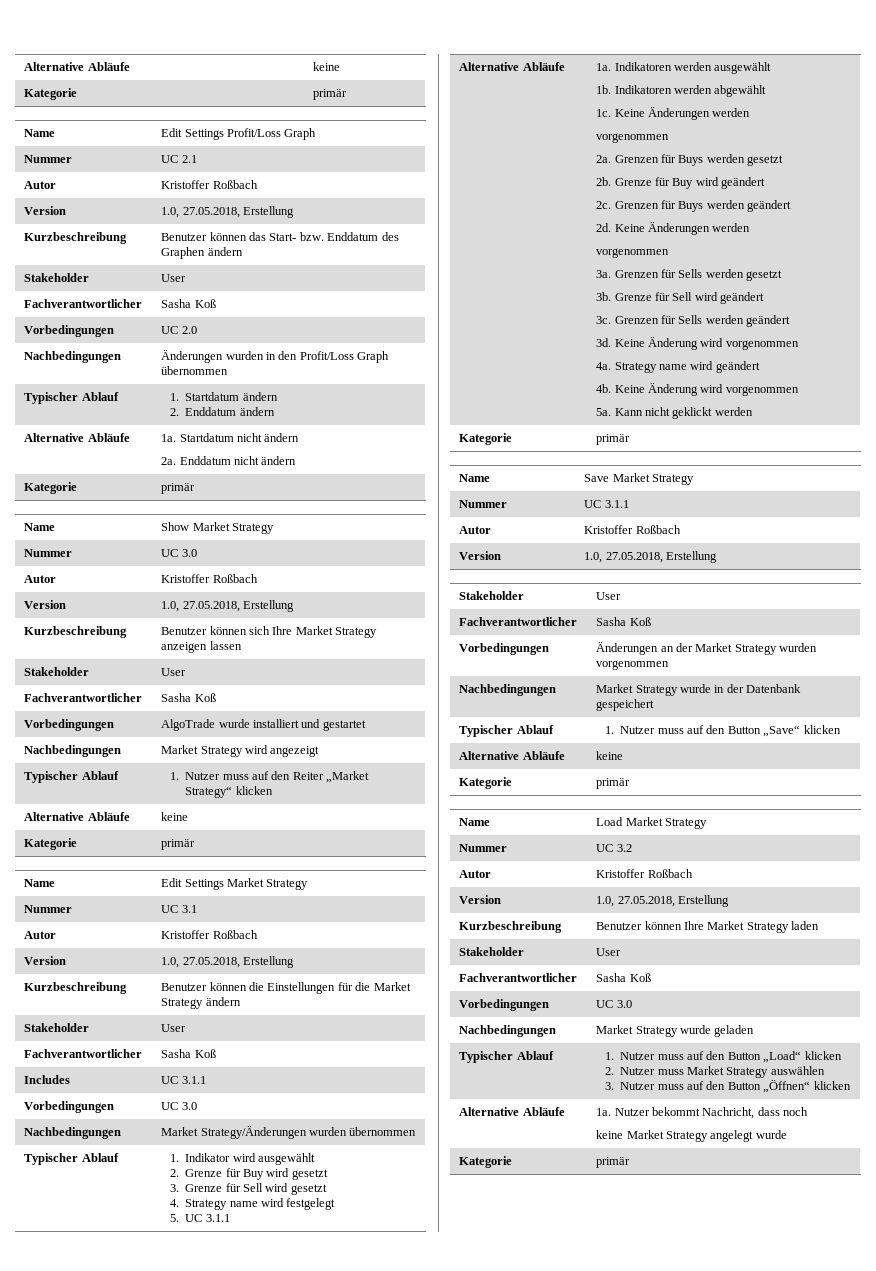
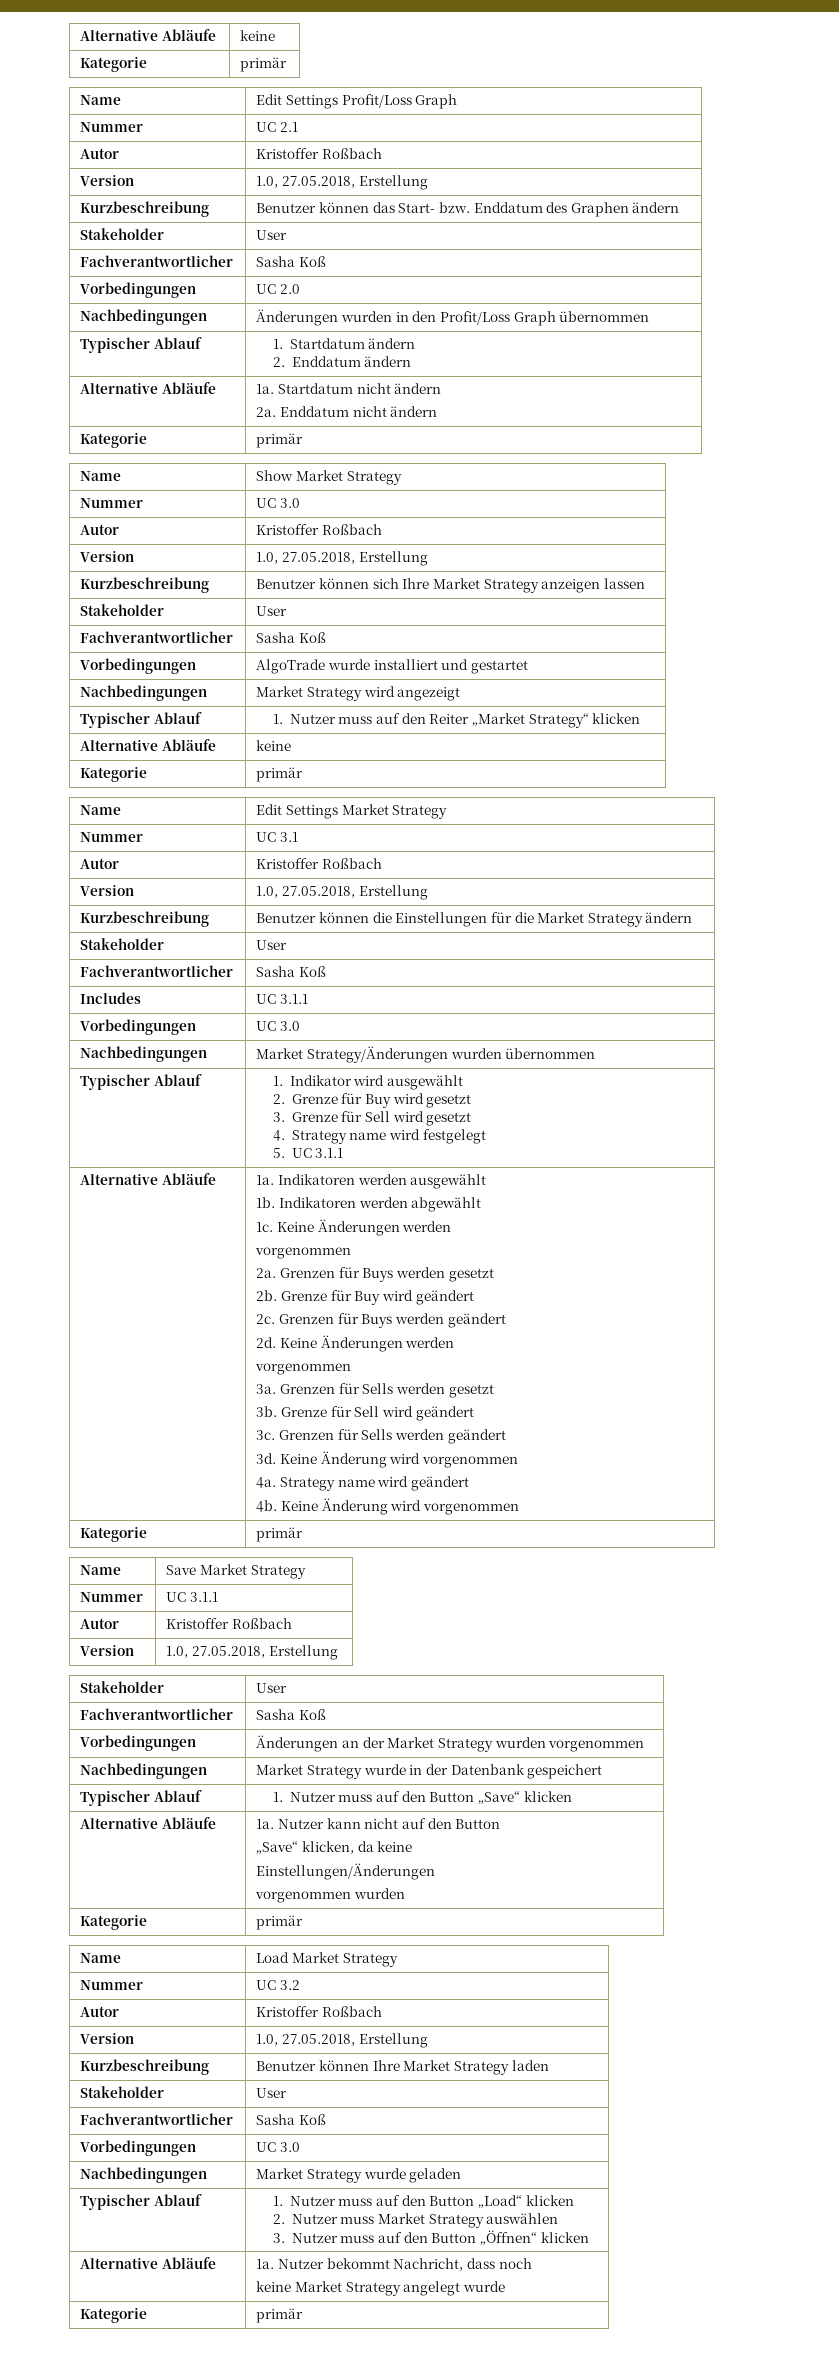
- 5a. Kann nicht geklickt werden
  Typischer Ablauf | 1. Nutzer muss auf den Button „Save“ klicken
- Alternative Abläufe | keine
+ Alternative Abläufe | 1a. Nutzer kann nicht auf den Button
+ „Save“ klicken, da keine
+ Einstellungen/Änderungen
+ vorgenommen wurden

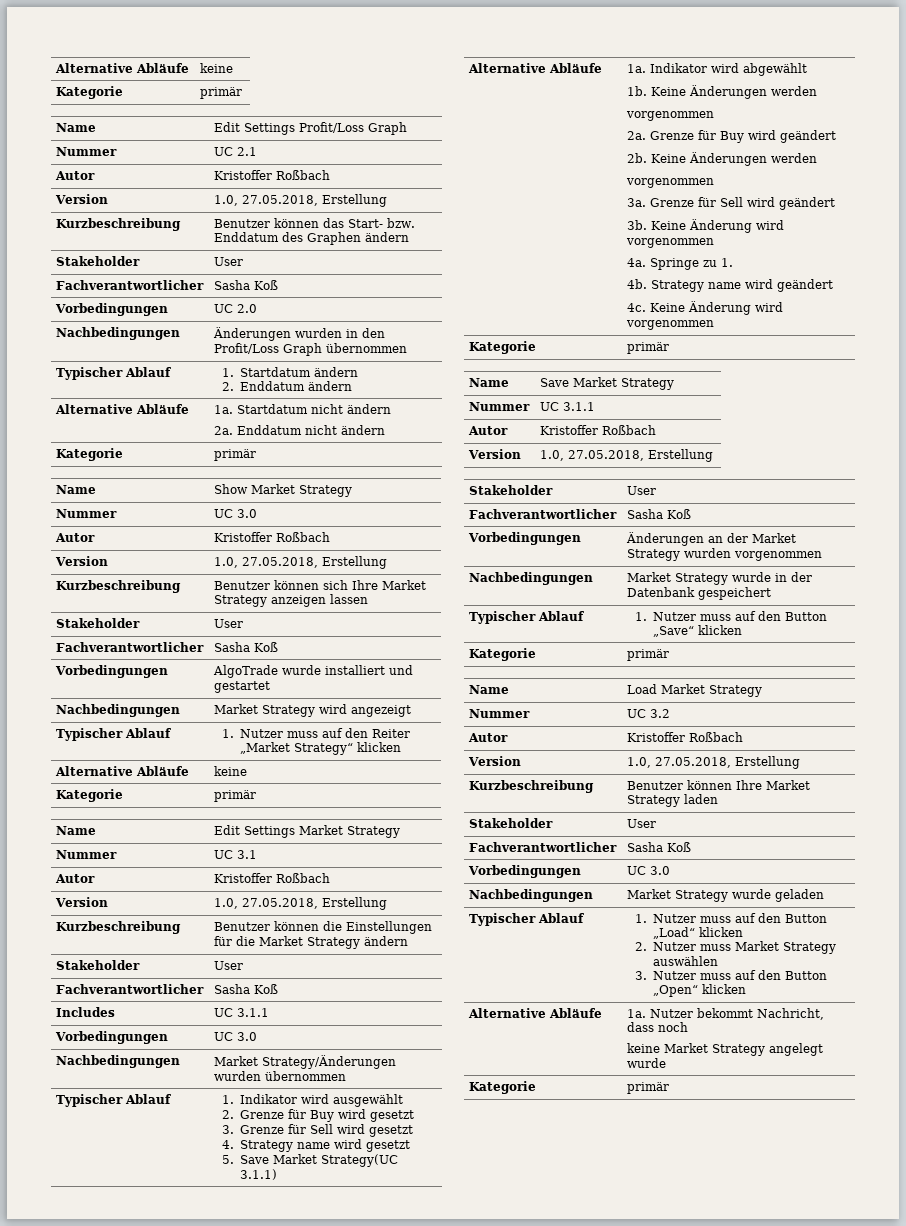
  Typischer Ablauf | 1. Indikator wird ausgewählt
  2. Grenze für Buy wird gesetzt
  3. Grenze für Sell wird gesetzt
- 4. Strategy name wird festgelegt
- 5. UC 3.1.1
- Alternative Abläufe | 1a. Indikatoren werden ausgewählt
- 1b. Indikatoren werden abgewählt
- 1c.
+ 4. Strategy name wird gesetzt
+ 5. Save Market Strategy(UC 3.1.1)
+ Alternative Abläufe | 1a. Indikator wird abgewählt
+ 1b.
- Grenzen für Buys werden gesetzt
- 2b.
- 2c. Grenzen für Buys werden geändert
- 2d.
+ 2b.
- Grenzen für Sells werden gesetzt
- 3b.
- 3c. Grenzen für Sells werden geändert
- 3d.
+ 3b.
+ Springe zu 1.
+ 4b.
- 4b.
+ 4c.
- Alternative Abläufe | 1a. Nutzer kann nicht auf den Button
- „Save“ klicken, da keine
- Einstellungen/Änderungen
- vorgenommen wurden
  Typischer Ablauf | 1. Nutzer muss auf den Button „Load“ klicken
  2. Nutzer muss Market Strategy auswählen
- 3. Nutzer muss auf den Button „Öffnen“ klicken
+ 3. Nutzer muss auf den Button „Open“ klicken

